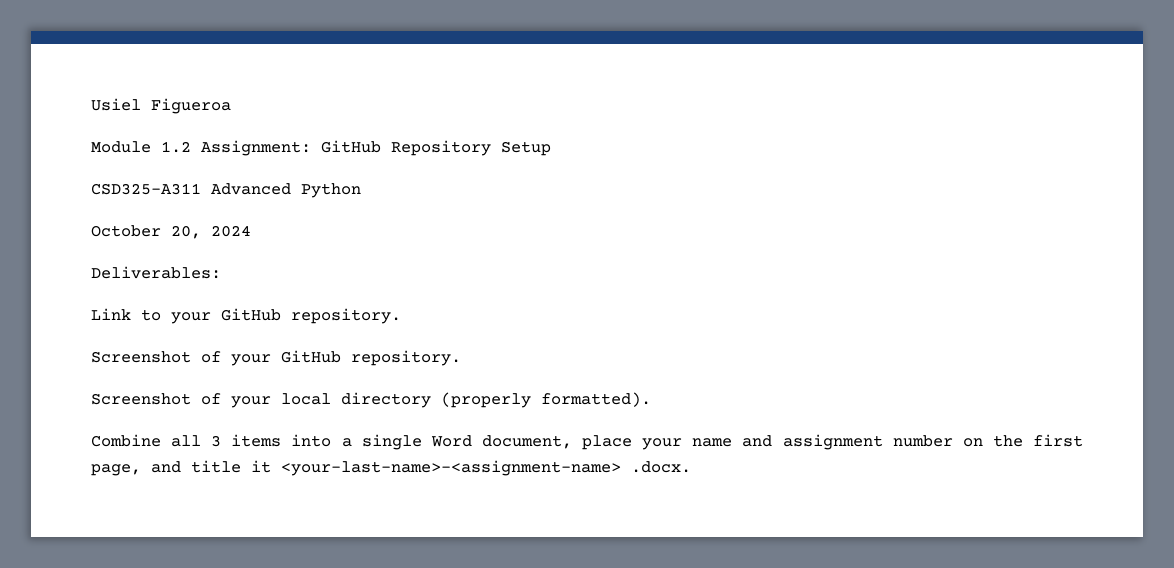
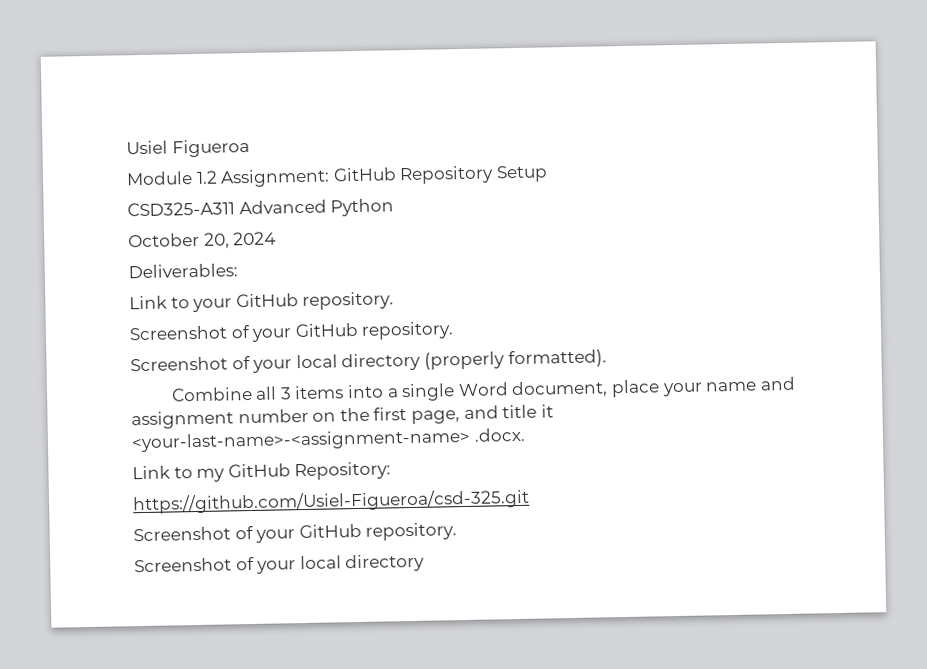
+ Link to my GitHub Repository:
+ https://github.com/Usiel-Figueroa/csd-325.git
+ Screenshot of your GitHub repository.
+ Screenshot of your local directory

